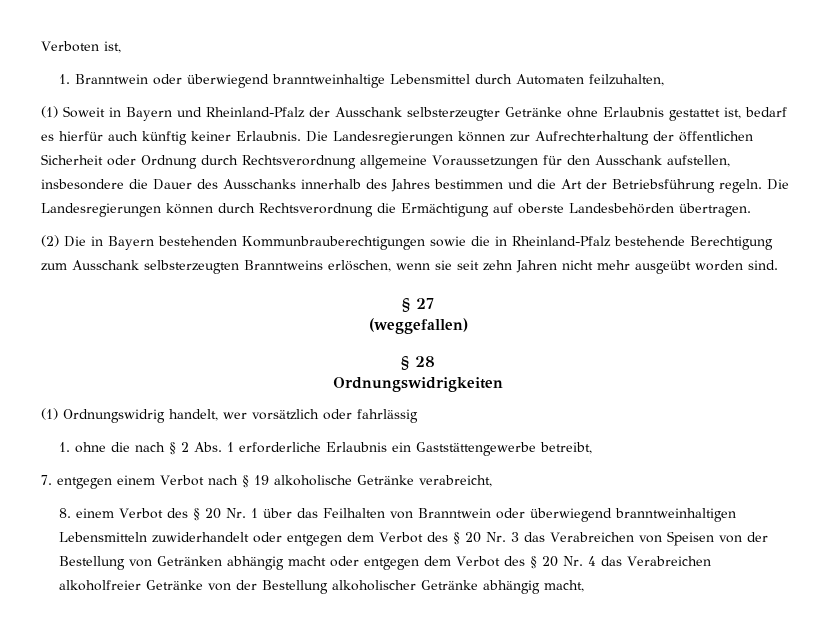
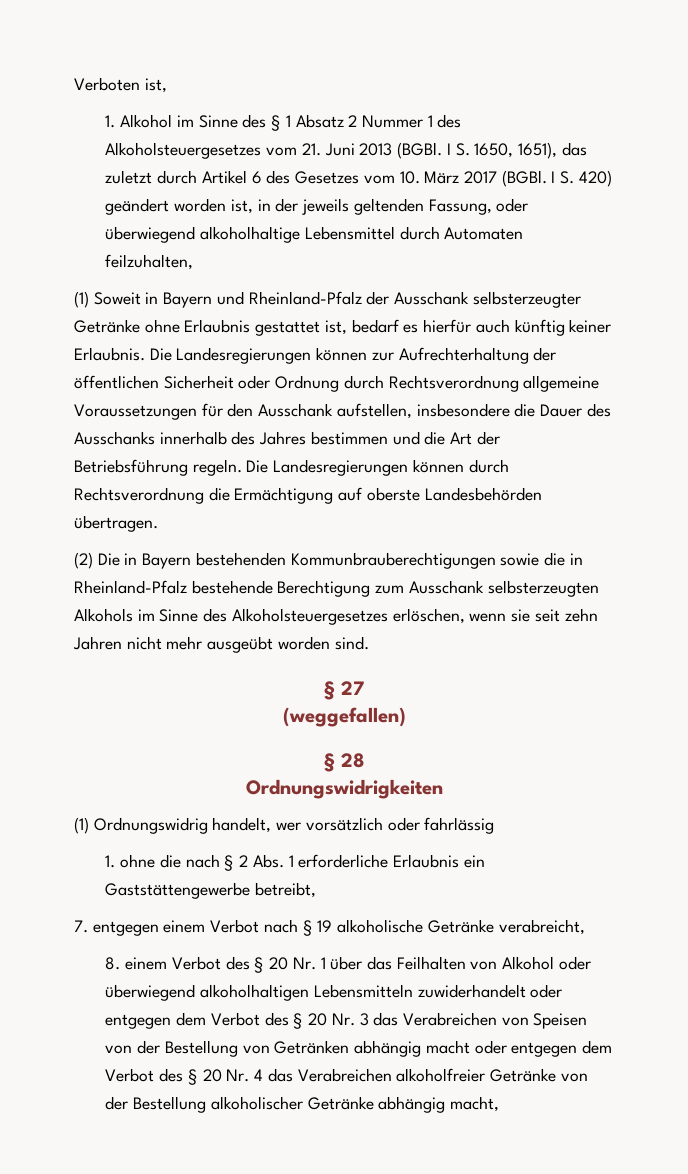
- 1. Branntwein oder überwiegend branntweinhaltige Lebensmittel durch Automaten feilzuhalten,
+ 1. Alkohol im Sinne des § 1 Absatz 2 Nummer 1 des Alkoholsteuergesetzes vom 21. Juni 2013 (BGBl. I S. 1650, 1651), das zuletzt durch Artikel 6 des Gesetzes vom 10. März 2017 (BGBl. I S. 420) geändert worden ist, in der jeweils geltenden Fassung, oder überwiegend alkoholhaltige Lebensmittel durch Automaten feilzuhalten,
- (2) Die in Bayern bestehenden Kommunbrauberechtigungen sowie die in Rheinland-Pfalz bestehende Berechtigung zum Ausschank selbsterzeugten Branntweins erlöschen, wenn sie seit zehn Jahren nicht mehr ausgeübt worden sind.
+ (2) Die in Bayern bestehenden Kommunbrauberechtigungen sowie die in Rheinland-Pfalz bestehende Berechtigung zum Ausschank selbsterzeugten Alkohols im Sinne des Alkoholsteuergesetzes erlöschen, wenn sie seit zehn Jahren nicht mehr ausgeübt worden sind.
- 8. einem Verbot des § 20 Nr. 1 über das Feilhalten von Branntwein oder überwiegend branntweinhaltigen Lebensmitteln zuwiderhandelt oder entgegen dem Verbot des § 20 Nr. 3 das Verabreichen von Speisen von der Bestellung von Getränken abhängig macht oder entgegen dem Verbot des § 20 Nr. 4 das Verabreichen alkoholfreier Getränke von der Bestellung alkoholischer Getränke abhängig macht,
+ 8. einem Verbot des § 20 Nr. 1 über das Feilhalten von Alkohol oder überwiegend alkoholhaltigen Lebensmitteln zuwiderhandelt oder entgegen dem Verbot des § 20 Nr. 3 das Verabreichen von Speisen von der Bestellung von Getränken abhängig macht oder entgegen dem Verbot des § 20 Nr. 4 das Verabreichen alkoholfreier Getränke von der Bestellung alkoholischer Getränke abhängig macht,

